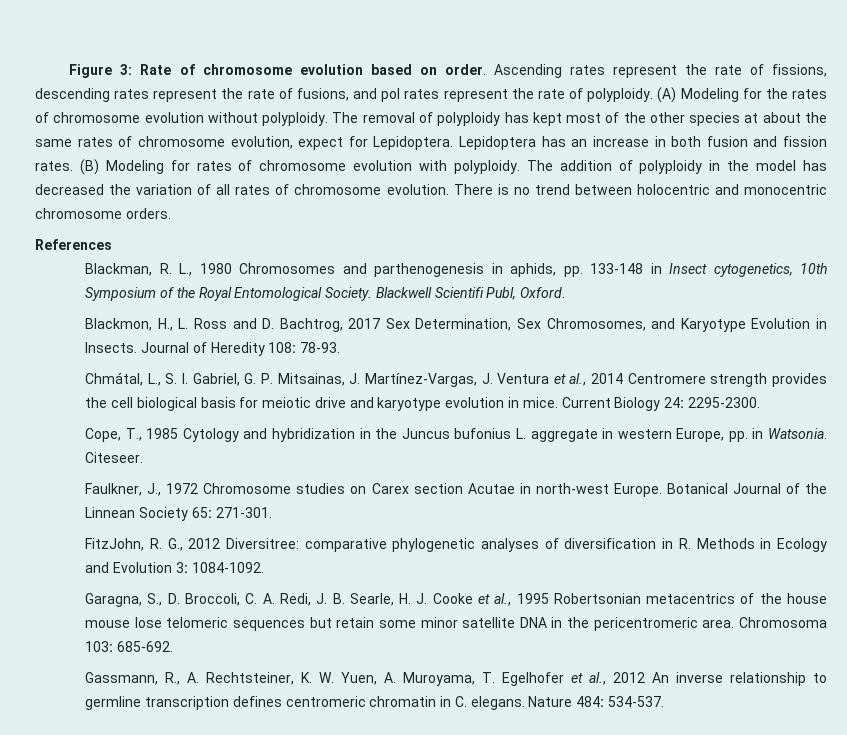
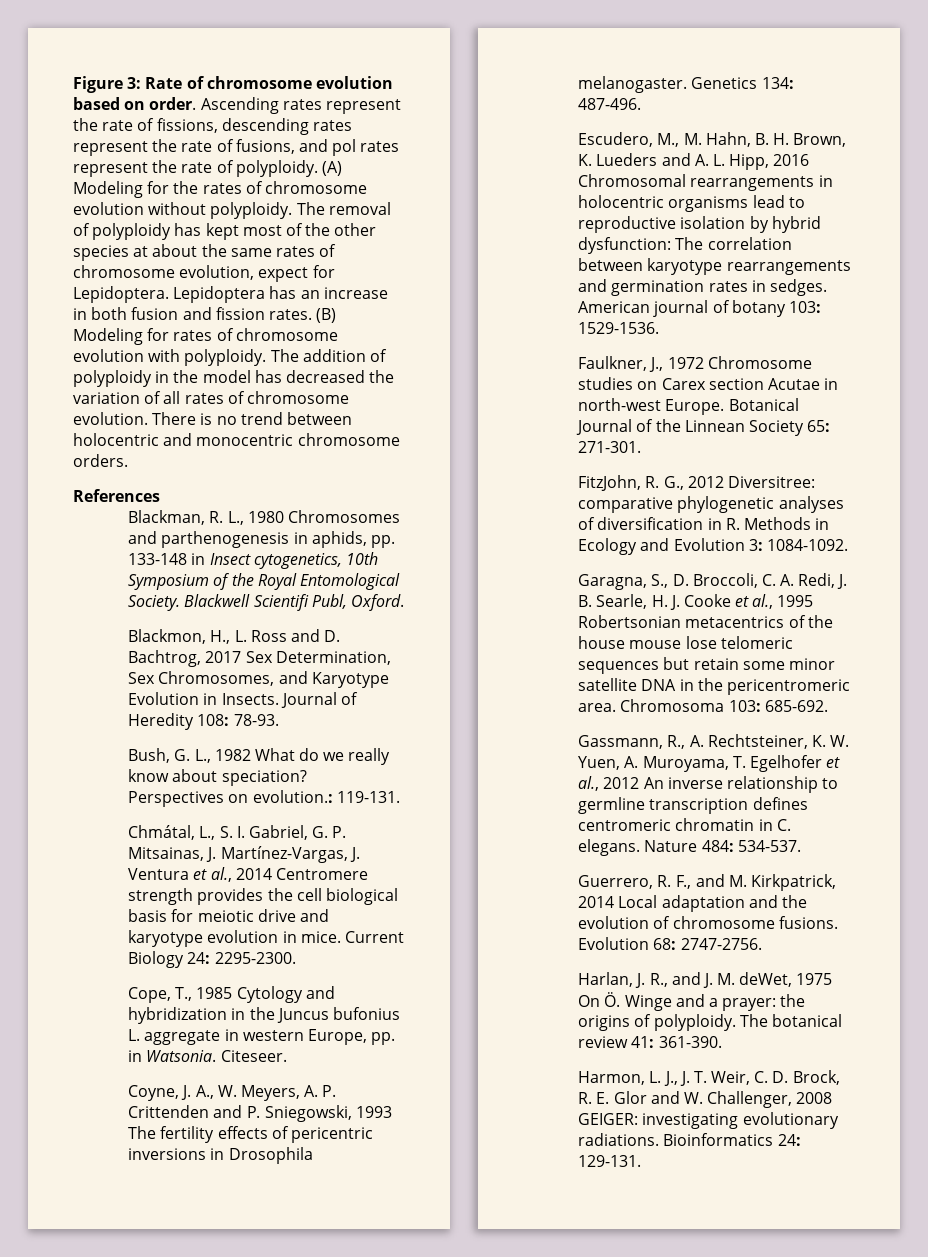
+ Bush, G. L., 1982 What do we really know about speciation? Perspectives on evolution.: 119-131.
+ Coyne, J. A., W. Meyers, A. P. Crittenden and P. Sniegowski, 1993 The fertility effects of pericentric inversions in Drosophila melanogaster. Genetics 134: 487-496.
+ Escudero, M., M. Hahn, B. H. Brown, K. Lueders and A. L. Hipp, 2016 Chromosomal rearrangements in holocentric organisms lead to reproductive isolation by hybrid dysfunction: The correlation between karyotype rearrangements and germination rates in sedges. American journal of botany 103: 1529-1536.
+ Guerrero, R. F., and M. Kirkpatrick, 2014 Local adaptation and the evolution of chromosome fusions. Evolution 68: 2747-2756.
+ Harlan, J. R., and J. M. deWet, 1975 On Ö. Winge and a prayer: the origins of polyploidy. The botanical review 41: 361-390.
+ Harmon, L. J., J. T. Weir, C. D. Brock, R. E. Glor and W. Challenger, 2008 GEIGER: investigating evolutionary radiations. Bioinformatics 24: 129-131.

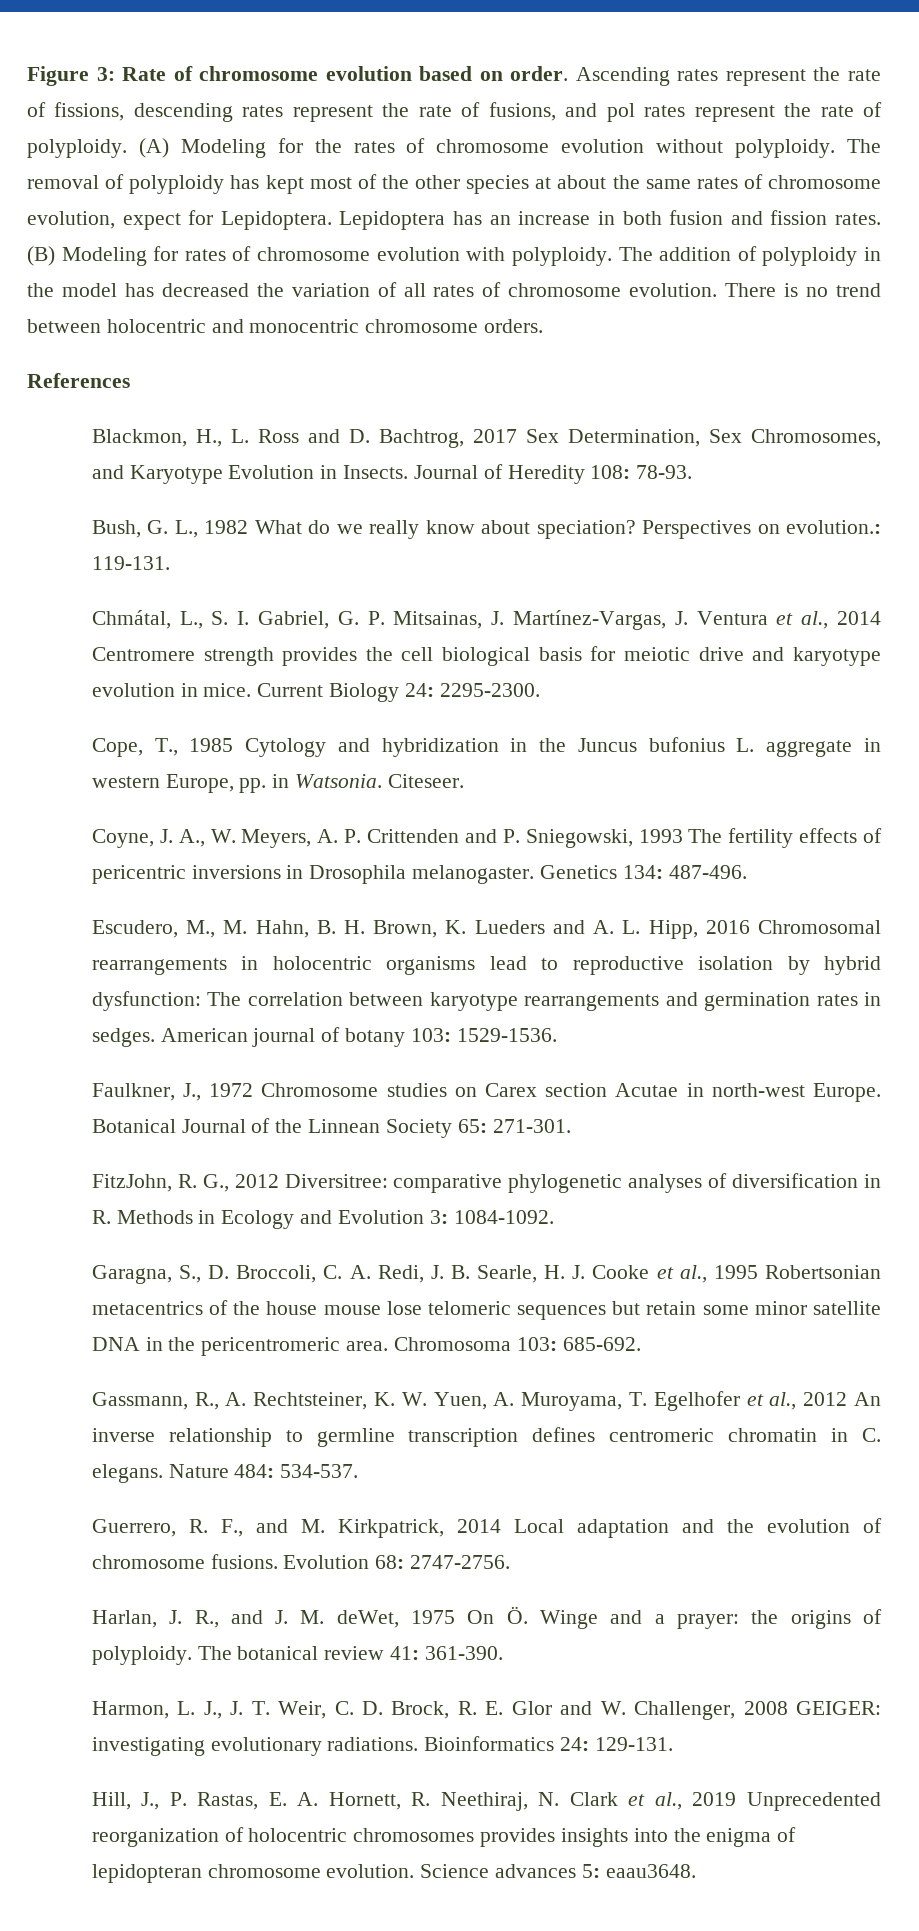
- Blackman, R. L., 1980 Chromosomes and parthenogenesis in aphids, pp. 133-148 in Insect cytogenetics, 10th Symposium of the Royal Entomological Society. Blackwell Scientifi Publ, Oxford.
+ Hill, J., P. Rastas, E. A. Hornett, R. Neethiraj, N. Clark et al., 2019 Unprecedented reorganization of holocentric chromosomes provides insights into the enigma of lepidopteran chromosome evolution. Science advances 5: eaau3648.

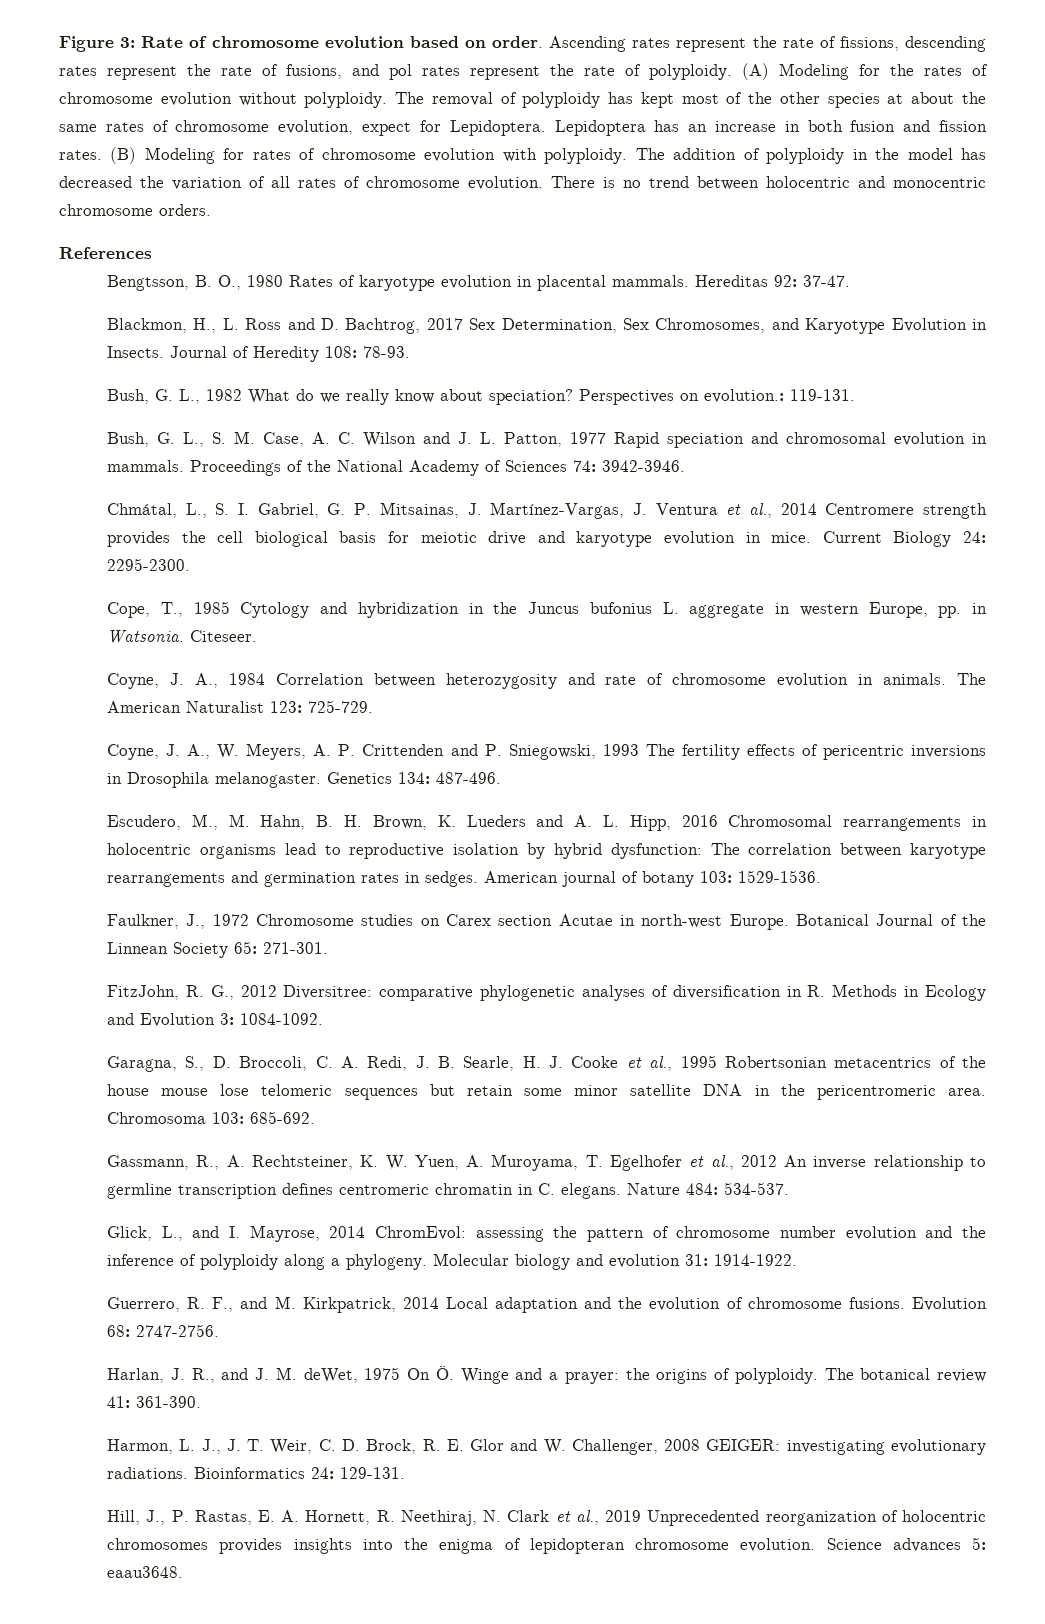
+ Bengtsson, B. O., 1980 Rates of karyotype evolution in placental mammals. Hereditas 92: 37-47.
+ Bush, G. L., S. M. Case, A. C. Wilson and J. L. Patton, 1977 Rapid speciation and chromosomal evolution in mammals. Proceedings of the National Academy of Sciences 74: 3942-3946.
+ Coyne, J. A., 1984 Correlation between heterozygosity and rate of chromosome evolution in animals. The American Naturalist 123: 725-729.
+ Glick, L., and I. Mayrose, 2014 ChromEvol: assessing the pattern of chromosome number evolution and the inference of polyploidy along a phylogeny. Molecular biology and evolution 31: 1914-1922.

